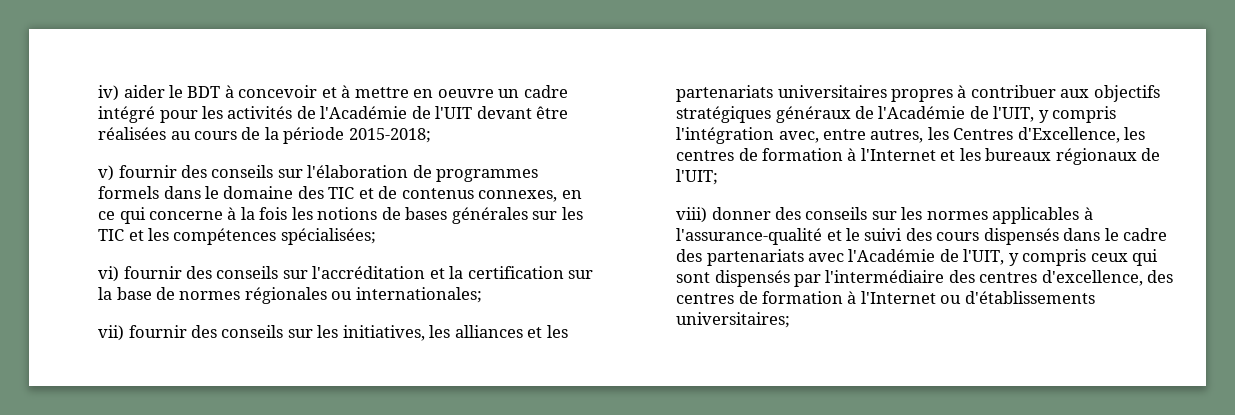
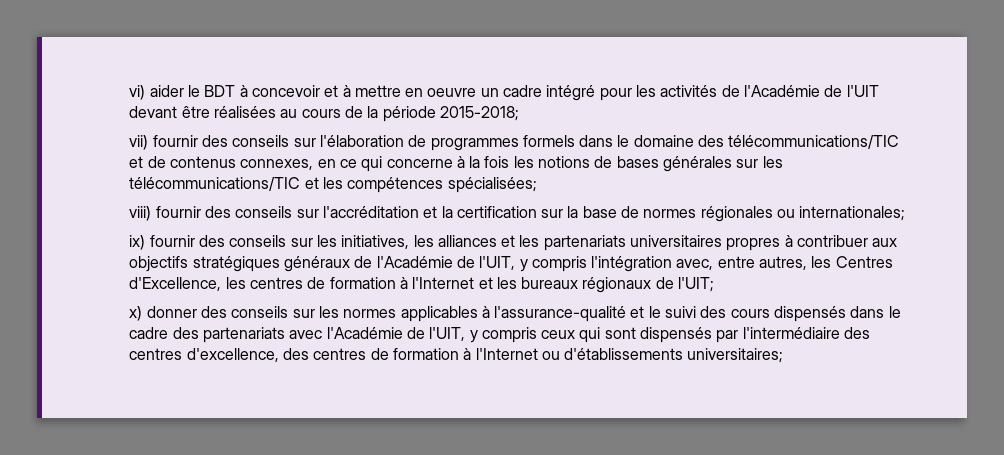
- iv) aider le BDT à concevoir et à mettre en oeuvre un cadre intégré pour les activités de l'Académie de l'UIT devant être réalisées au cours de la période 2015-2018;
+ vi) aider le BDT à concevoir et à mettre en oeuvre un cadre intégré pour les activités de l'Académie de l'UIT devant être réalisées au cours de la période 2015-2018;
- v) fournir des conseils sur l'élaboration de programmes formels dans le domaine des TIC et de contenus connexes, en ce qui concerne à la fois les notions de bases générales sur les TIC et les compétences spécialisées;
+ vii) fournir des conseils sur l'élaboration de programmes formels dans le domaine des télécommunications/TIC et de contenus connexes, en ce qui concerne à la fois les notions de bases générales sur les télécommunications/TIC et les compétences spécialisées;
- vi) fournir des conseils sur l'accréditation et la certification sur la base de normes régionales ou internationales;
+ viii) fournir des conseils sur l'accréditation et la certification sur la base de normes régionales ou internationales;
- vii) fournir des conseils sur les initiatives, les alliances et les partenariats universitaires propres à contribuer aux objectifs stratégiques généraux de l'Académie de l'UIT, y compris l'intégration avec, entre autres, les Centres d'Excellence, les centres de formation à l'Internet et les bureaux régionaux de l'UIT;
+ ix) fournir des conseils sur les initiatives, les alliances et les partenariats universitaires propres à contribuer aux objectifs stratégiques généraux de l'Académie de l'UIT, y compris l'intégration avec, entre autres, les Centres d'Excellence, les centres de formation à l'Internet et les bureaux régionaux de l'UIT;
- viii) donner des conseils sur les normes applicables à l'assurance-qualité et le suivi des cours dispensés dans le cadre des partenariats avec l'Académie de l'UIT, y compris ceux qui sont dispensés par l'intermédiaire des centres d'excellence, des centres de formation à l'Internet ou d'établissements universitaires;
+ x) donner des conseils sur les normes applicables à l'assurance-qualité et le suivi des cours dispensés dans le cadre des partenariats avec l'Académie de l'UIT, y compris ceux qui sont dispensés par l'intermédiaire des centres d'excellence, des centres de formation à l'Internet ou d'établissements universitaires;

